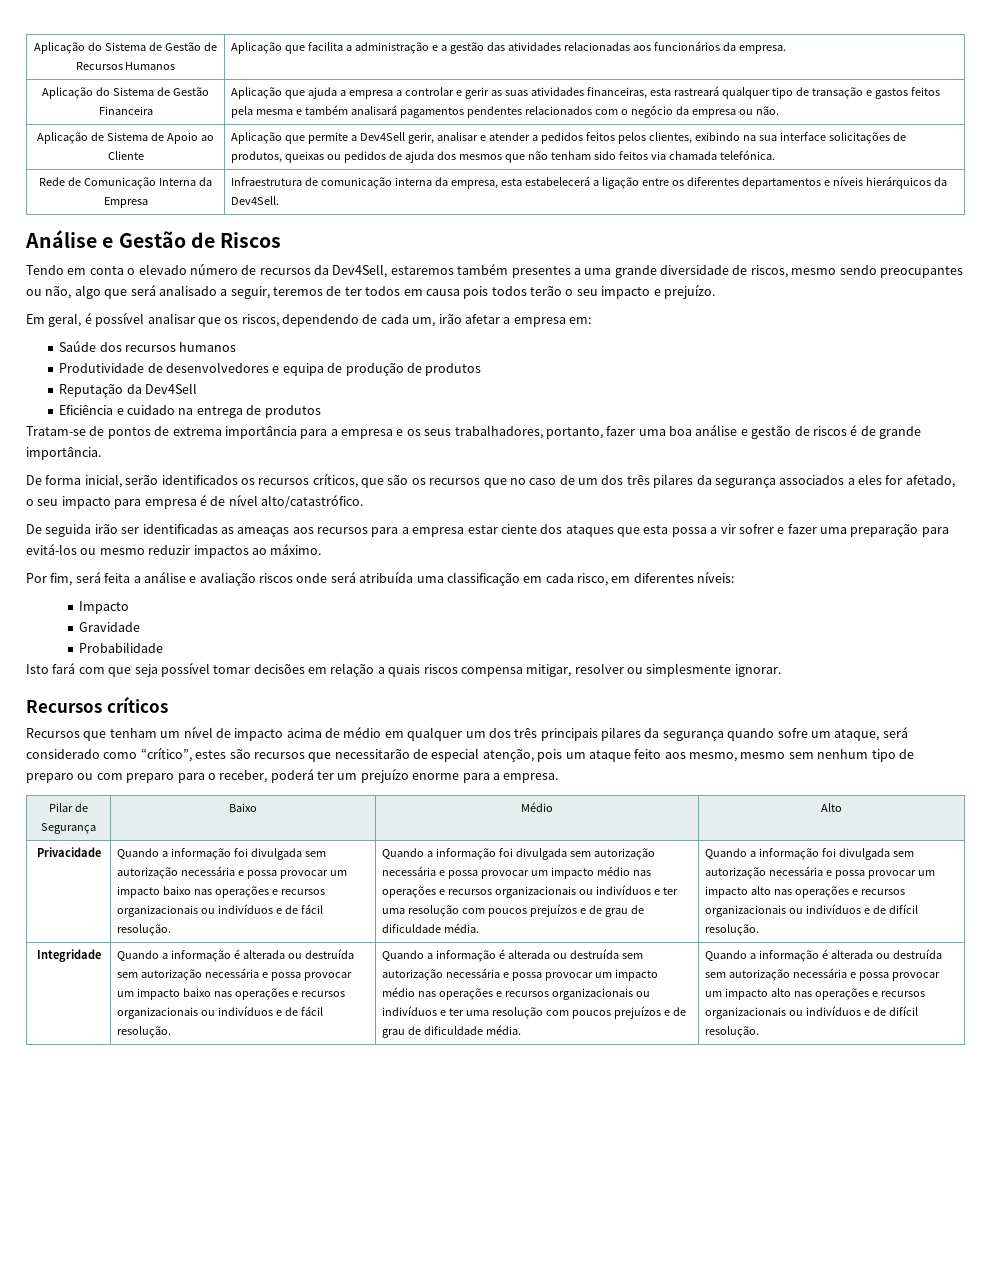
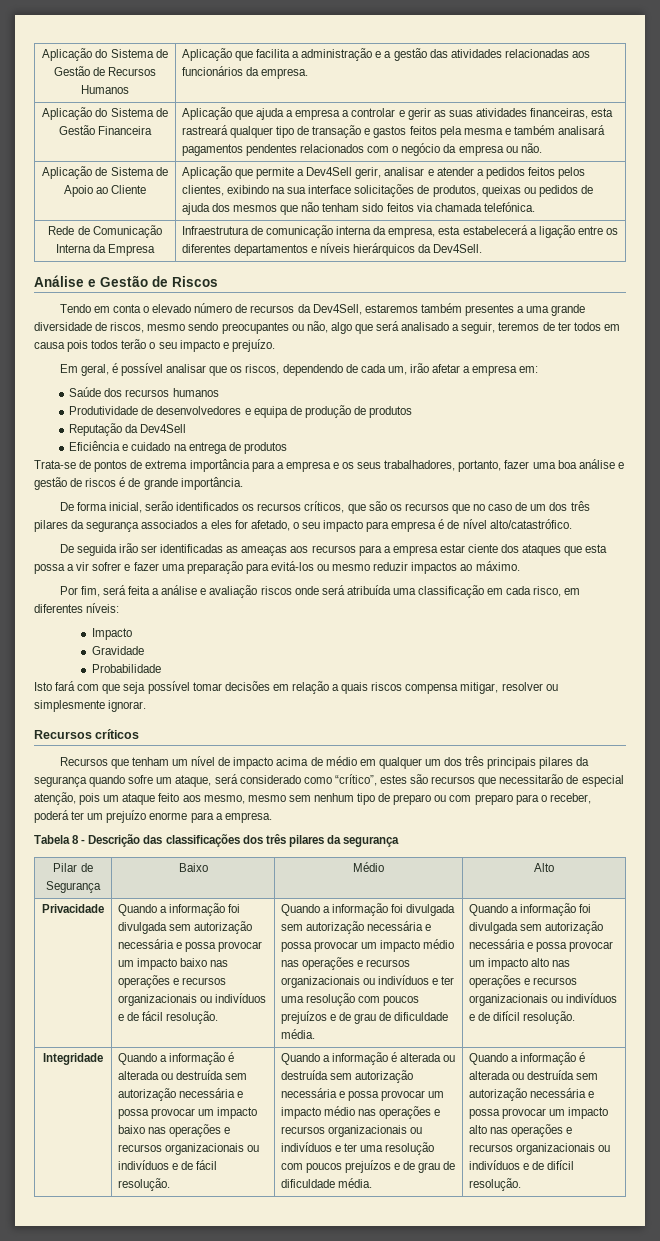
- Tratam-se de pontos de extrema importância para a empresa e os seus trabalhadores, portanto, fazer uma boa análise e gestão de riscos é de grande importância.
+ Trata-se de pontos de extrema importância para a empresa e os seus trabalhadores, portanto, fazer uma boa análise e gestão de riscos é de grande importância.
+ Tabela 8 - Descrição das classificações dos três pilares da segurança

